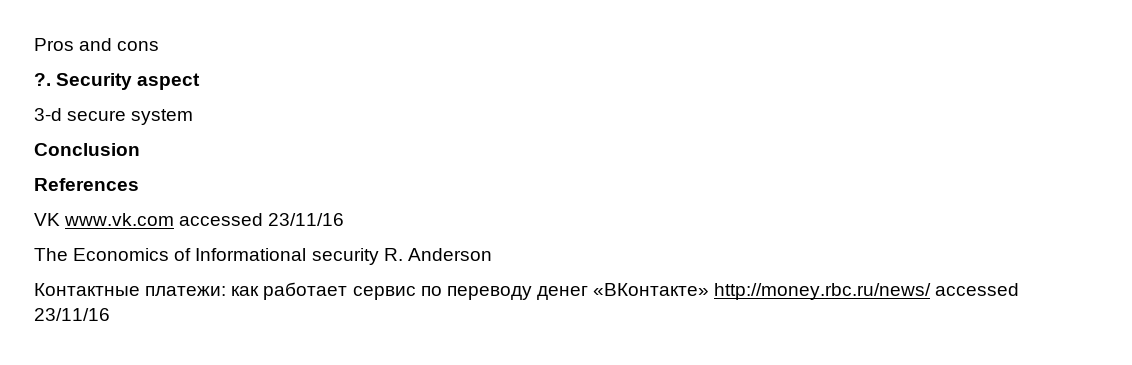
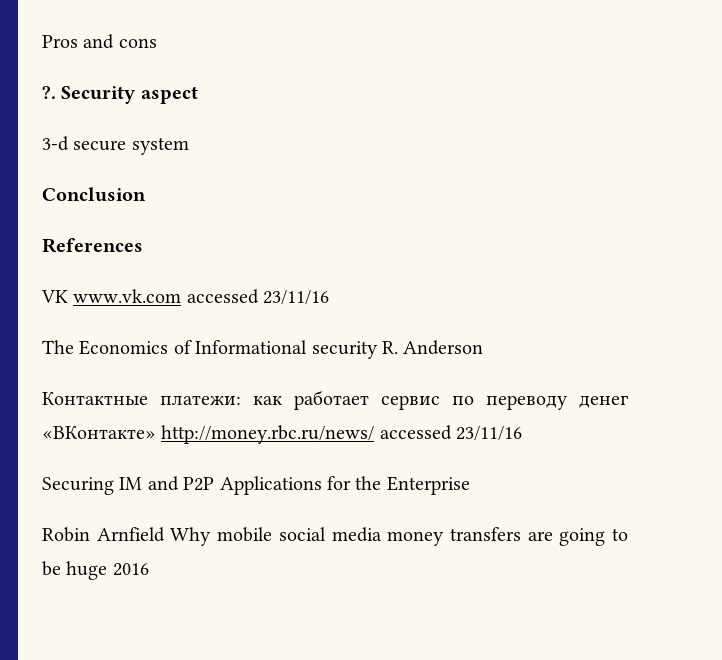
+ Securing IM and P2P Applications for the Enterprise
+ Robin Arnfield Why mobile social media money transfers are going to be huge 2016

